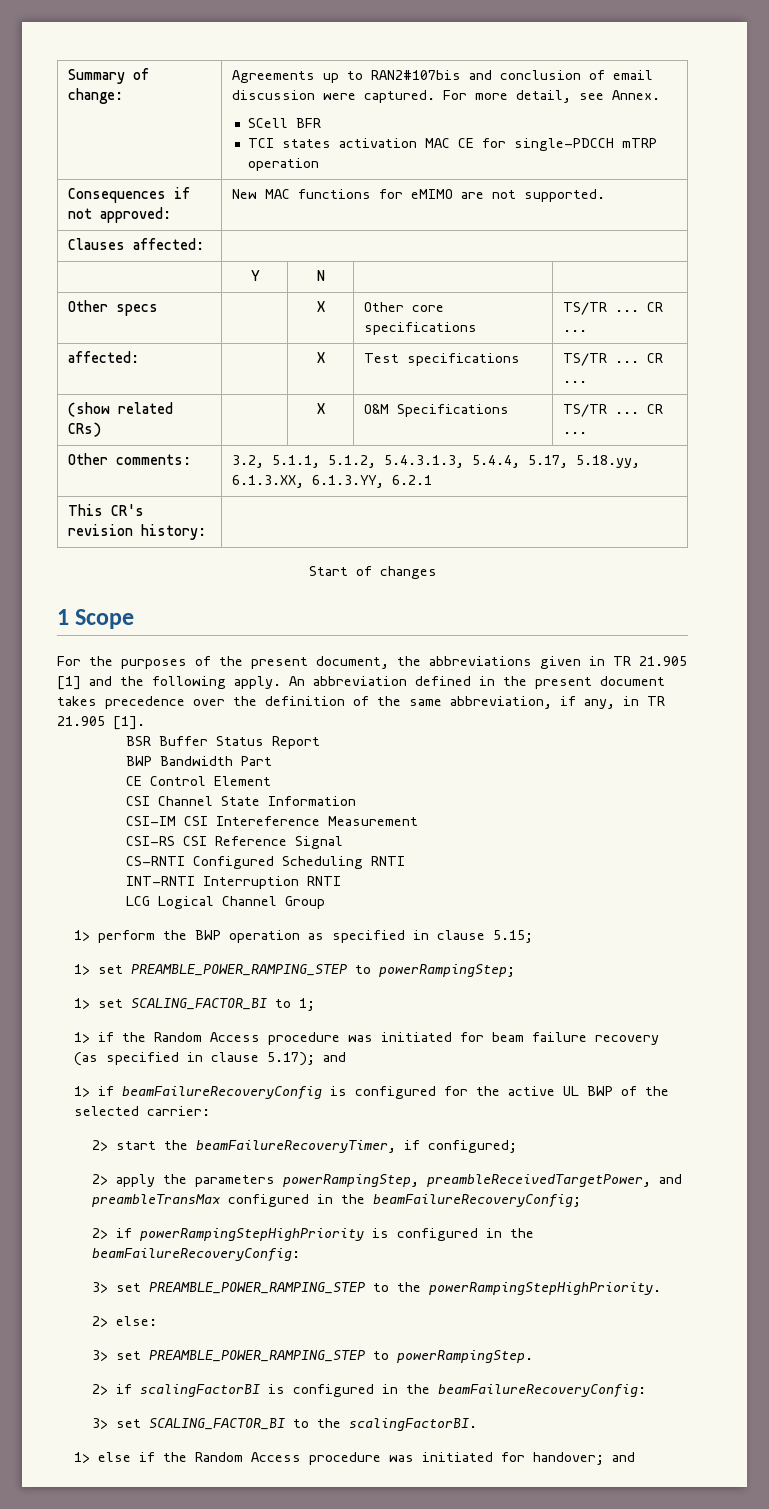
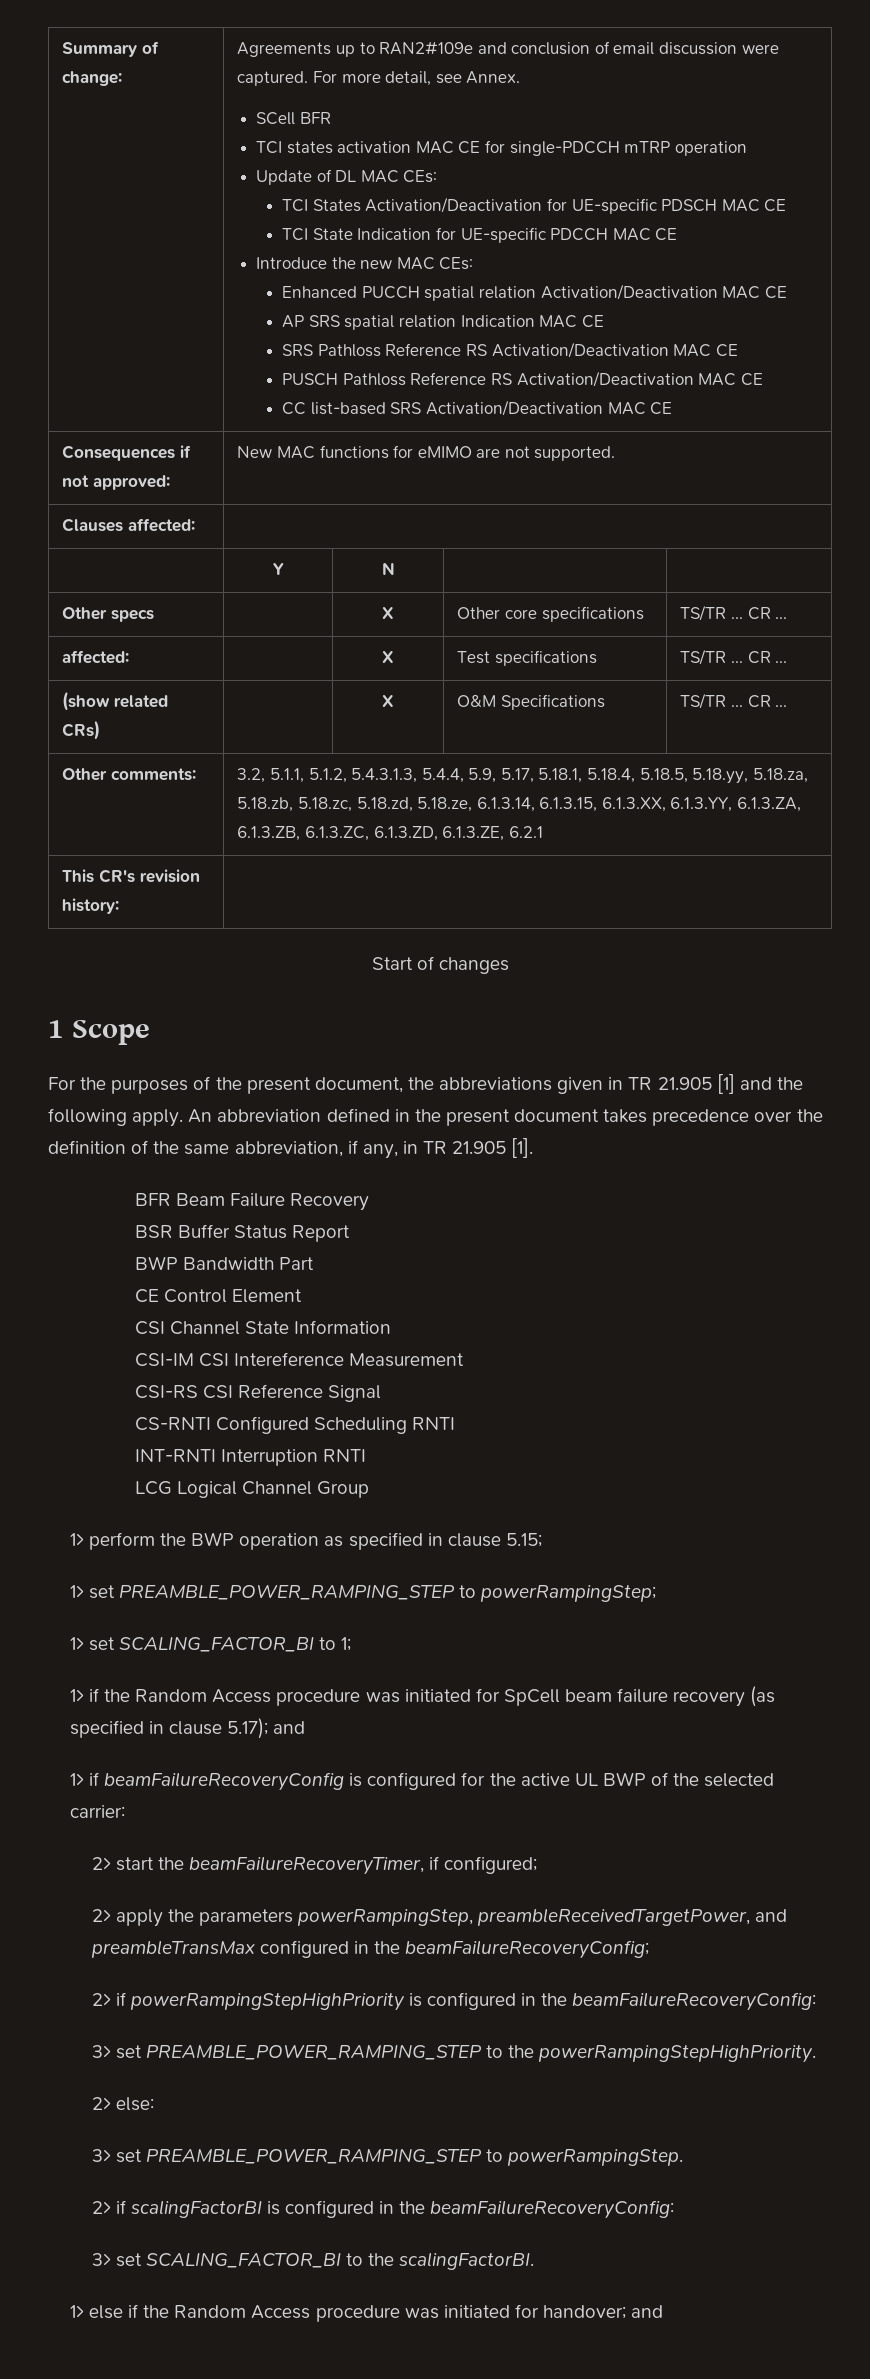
- Agreements up to RAN2#107bis and conclusion of email discussion were captured.
+ Agreements up to RAN2#109e and conclusion of email discussion were captured.
+ Update of DL MAC CEs:
+ TCI States Activation/Deactivation for UE-specific PDSCH MAC CE
+ TCI State Indication for UE-specific PDCCH MAC CE
+ Introduce the new MAC CEs:
+ Enhanced PUCCH spatial relation Activation/Deactivation MAC CE
+ AP SRS spatial relation Indication MAC CE
+ SRS Pathloss Reference RS Activation/Deactivation MAC CE
+ PUSCH Pathloss Reference RS Activation/Deactivation MAC CE
+ CC list-based SRS Activation/Deactivation MAC CE
- Other comments: | 3.2, 5.1.1, 5.1.2, 5.4.3.1.3, 5.4.4, 5.17, 5.18.yy, 6.1.3.XX, 6.1.3.YY, 6.2.1
+ Other comments: | 3.2, 5.1.1, 5.1.2, 5.4.3.1.3, 5.4.4, 5.9, 5.17, 5.18.1, 5.18.4, 5.18.5, 5.18.yy, 5.18.za, 5.18.zb, 5.18.zc, 5.18.zd, 5.18.ze, 6.1.3.14, 6.1.3.15, 6.1.3.XX, 6.1.3.YY, 6.1.3.ZA, 6.1.3.ZB, 6.1.3.ZC, 6.1.3.ZD, 6.1.3.ZE, 6.2.1
+ BFR Beam Failure Recovery
- 1> if the Random Access procedure was initiated for beam failure recovery (as specified in clause 5.17); and
+ 1> if the Random Access procedure was initiated for SpCell beam failure recovery (as specified in clause 5.17); and

